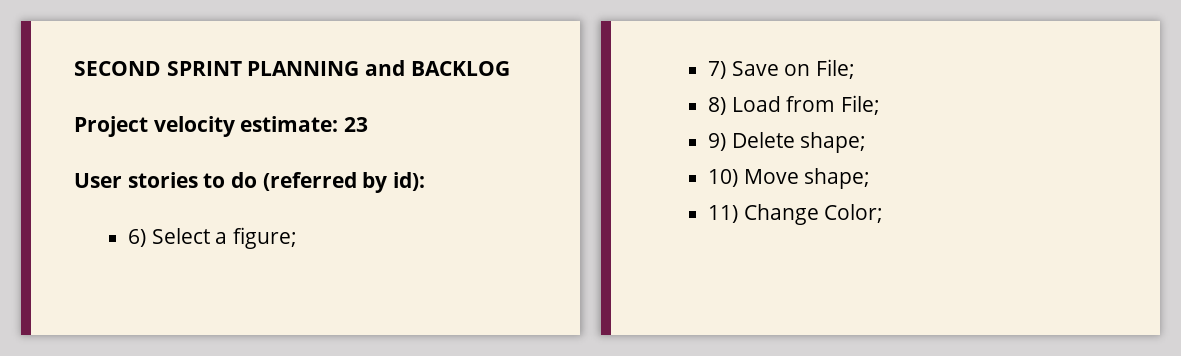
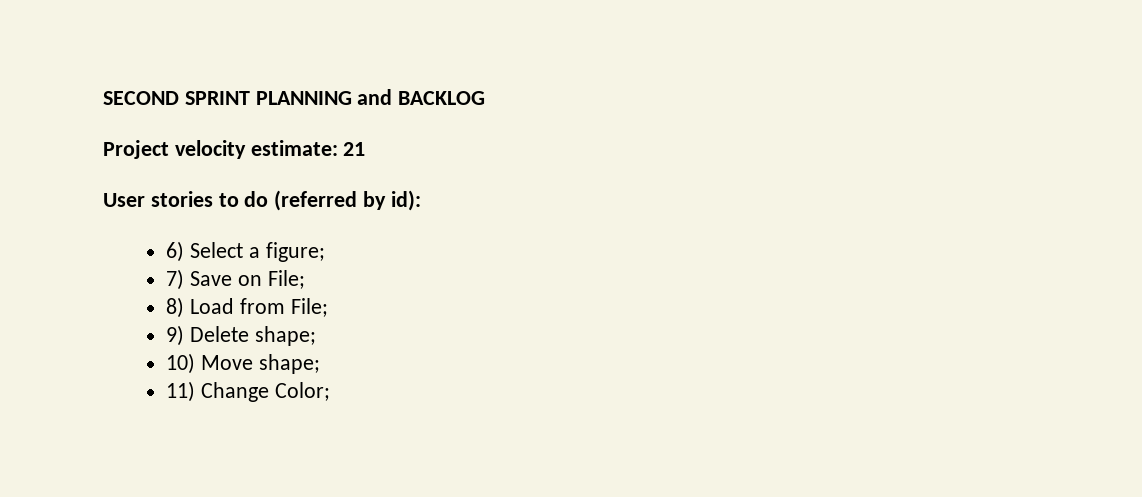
- Project velocity estimate: 23
+ Project velocity estimate: 21

